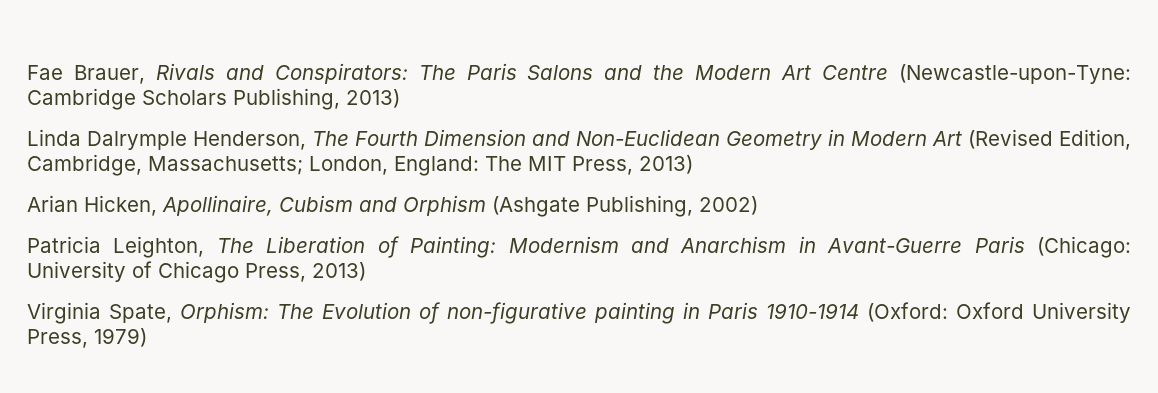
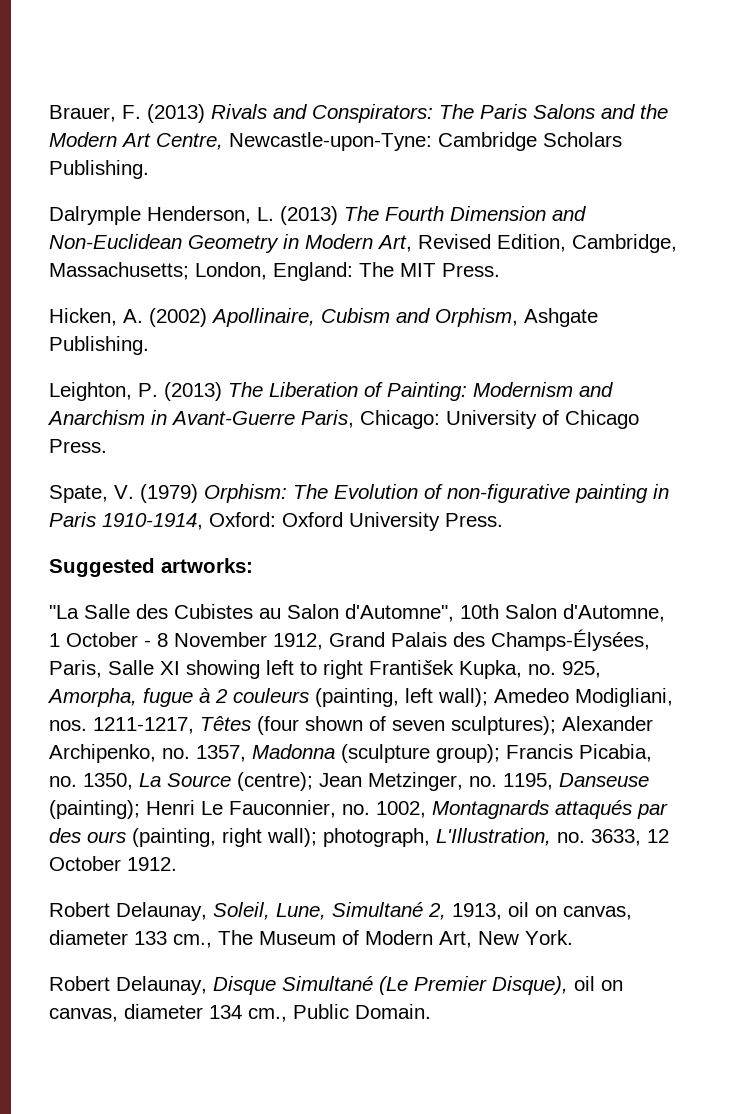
- Fae Brauer, Rivals and Conspirators: The Paris Salons and the Modern Art Centre (Newcastle-upon-Tyne: Cambridge Scholars Publishing, 2013)
- Linda Dalrymple Henderson, The Fourth Dimension and Non-Euclidean Geometry in Modern Art (Revised Edition, Cambridge, Massachusetts; London, England: The MIT Press, 2013)
- Arian Hicken, Apollinaire, Cubism and Orphism (Ashgate Publishing, 2002)
- Patricia Leighton, The Liberation of Painting: Modernism and Anarchism in Avant-Guerre Paris (Chicago: University of Chicago Press, 2013)
- Virginia Spate, Orphism: The Evolution of non-figurative painting in Paris 1910-1914 (Oxford: Oxford University Press, 1979)
+ Brauer, F. (2013) Rivals and Conspirators: The Paris Salons and the Modern Art Centre, Newcastle-upon-Tyne: Cambridge Scholars Publishing.
+ Dalrymple Henderson, L. (2013) The Fourth Dimension and Non-Euclidean Geometry in Modern Art, Revised Edition, Cambridge, Massachusetts; London, England: The MIT Press.
+ Hicken, A. (2002) Apollinaire, Cubism and Orphism, Ashgate Publishing.
+ Leighton, P. (2013) The Liberation of Painting: Modernism and Anarchism in Avant-Guerre Paris, Chicago: University of Chicago Press.
+ Spate, V. (1979) Orphism: The Evolution of non-figurative painting in Paris 1910-1914, Oxford: Oxford University Press.
+ Suggested artworks:
+ "La Salle des Cubistes au Salon d'Automne", 10th Salon d'Automne, 1 October - 8 November 1912, Grand Palais des Champs-Élysées, Paris, Salle XI showing left to right František Kupka, no. 925, Amorpha, fugue à 2 couleurs (painting, left wall); Amedeo Modigliani, nos. 1211-1217, Têtes (four shown of seven sculptures); Alexander Archipenko, no. 1357, Madonna (sculpture group); Francis Picabia, no. 1350, La Source (centre); Jean Metzinger, no. 1195, Danseuse (painting); Henri Le Fauconnier, no. 1002, Montagnards attaqués par des ours (painting, right wall); photograph, L'Illustration, no. 3633, 12 October 1912.
+ Robert Delaunay, Soleil, Lune, Simultané 2, 1913, oil on canvas, diameter 133 cm., The Museum of Modern Art, New York.
+ Robert Delaunay, Disque Simultané (Le Premier Disque), oil on canvas, diameter 134 cm., Public Domain.

